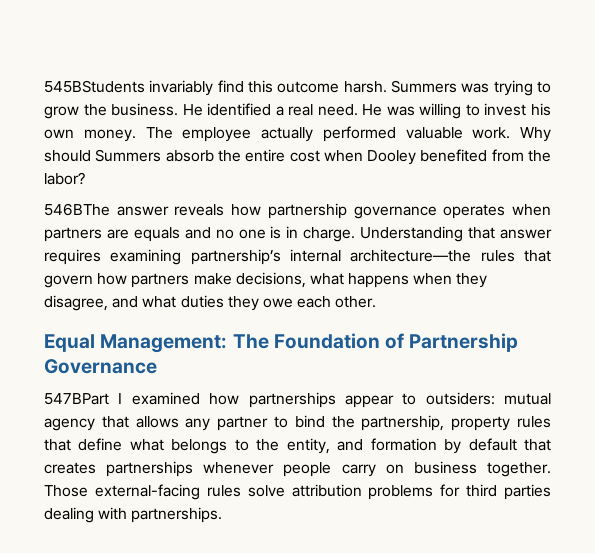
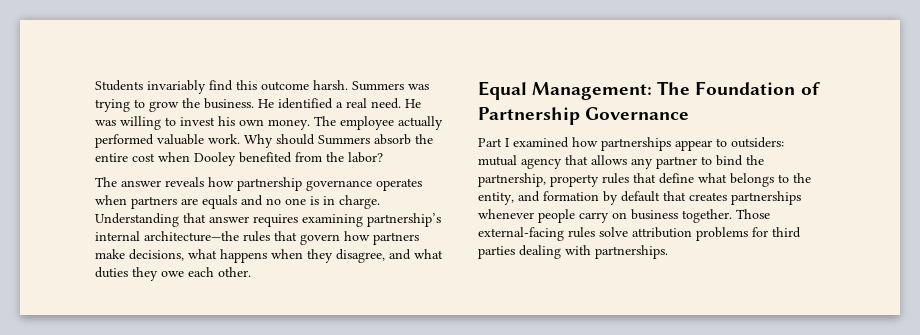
- 545BStudents invariably find this outcome harsh.
+ Students invariably find this outcome harsh.
- 546BThe answer reveals how partnership governance operates when partners are equals and no one is in charge.
+ The answer reveals how partnership governance operates when partners are equals and no one is in charge.
- 547BPart I examined how partnerships appear to outsiders: mutual agency that allows any partner to bind the partnership, property rules that define what belongs to the entity, and formation by default that creates partnerships whenever people carry on business together.
+ Part I examined how partnerships appear to outsiders: mutual agency that allows any partner to bind the partnership, property rules that define what belongs to the entity, and formation by default that creates partnerships whenever people carry on business together.

